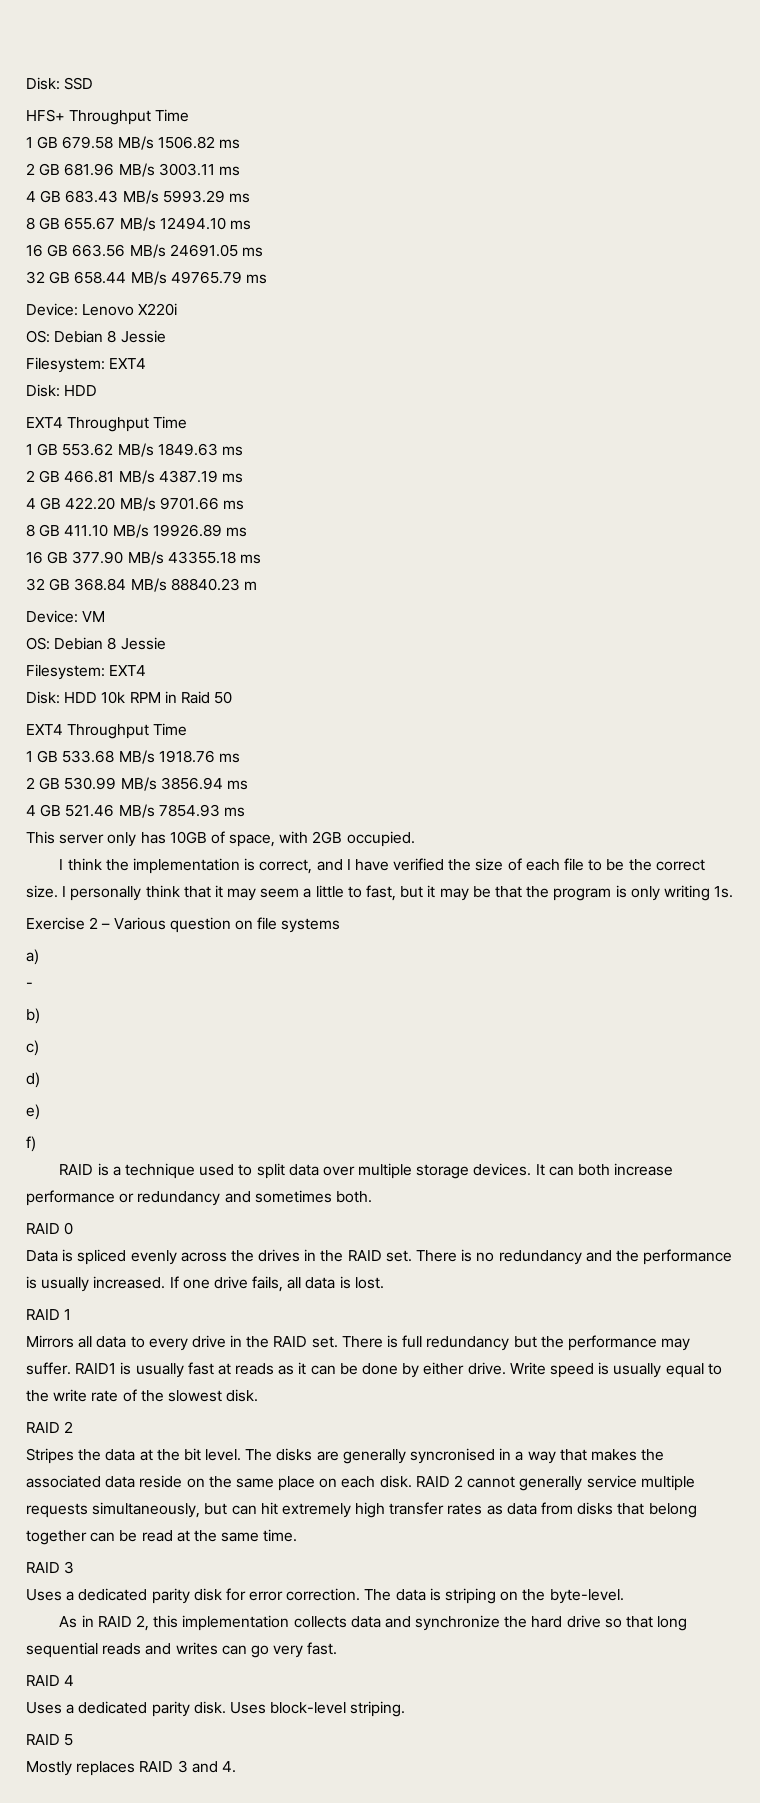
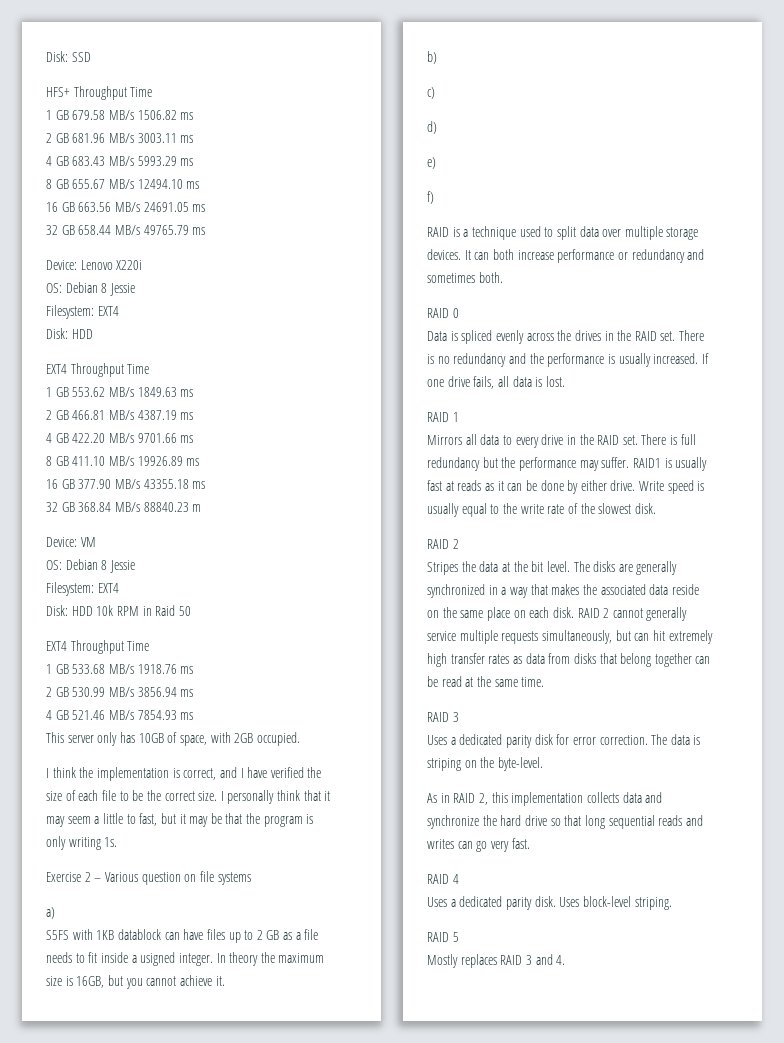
  a)
- -
+ S5FS with 1KB datablock can have files up to 2 GB as a file needs to fit inside a usigned integer. In theory the maximum size is 16GB, but you cannot achieve it.
- The disks are generally syncronised in a way that makes the associated data reside on the same place on each disk.
+ The disks are generally synchronized in a way that makes the associated data reside on the same place on each disk.

